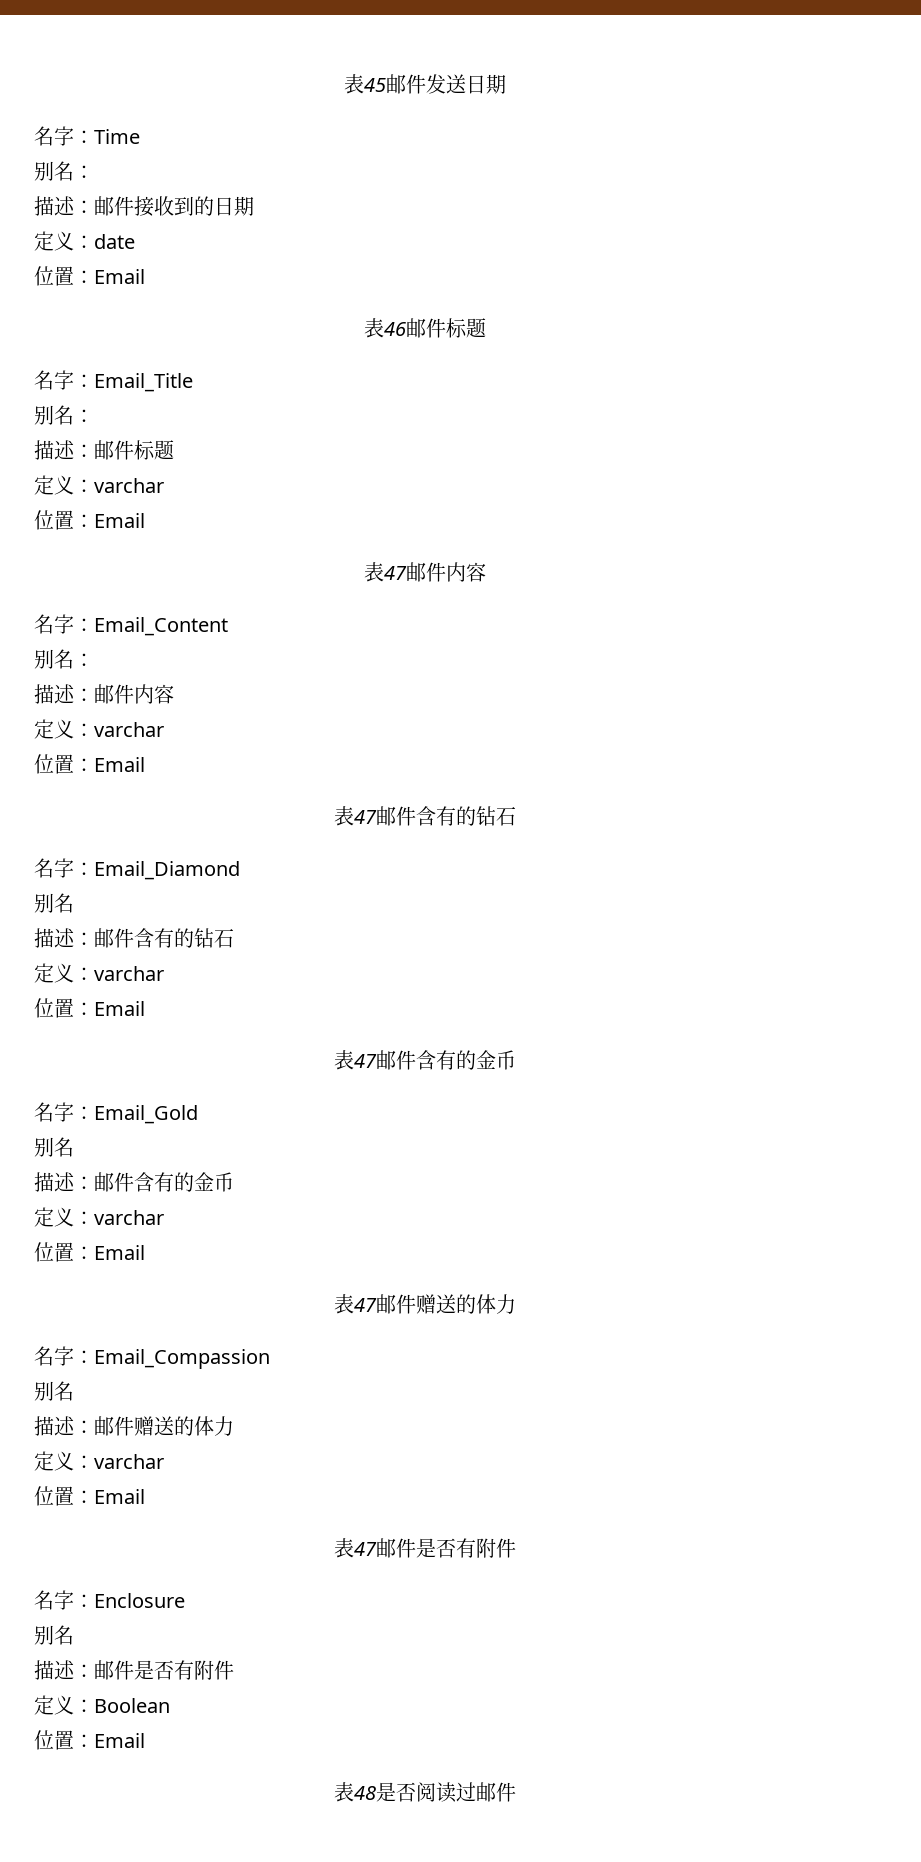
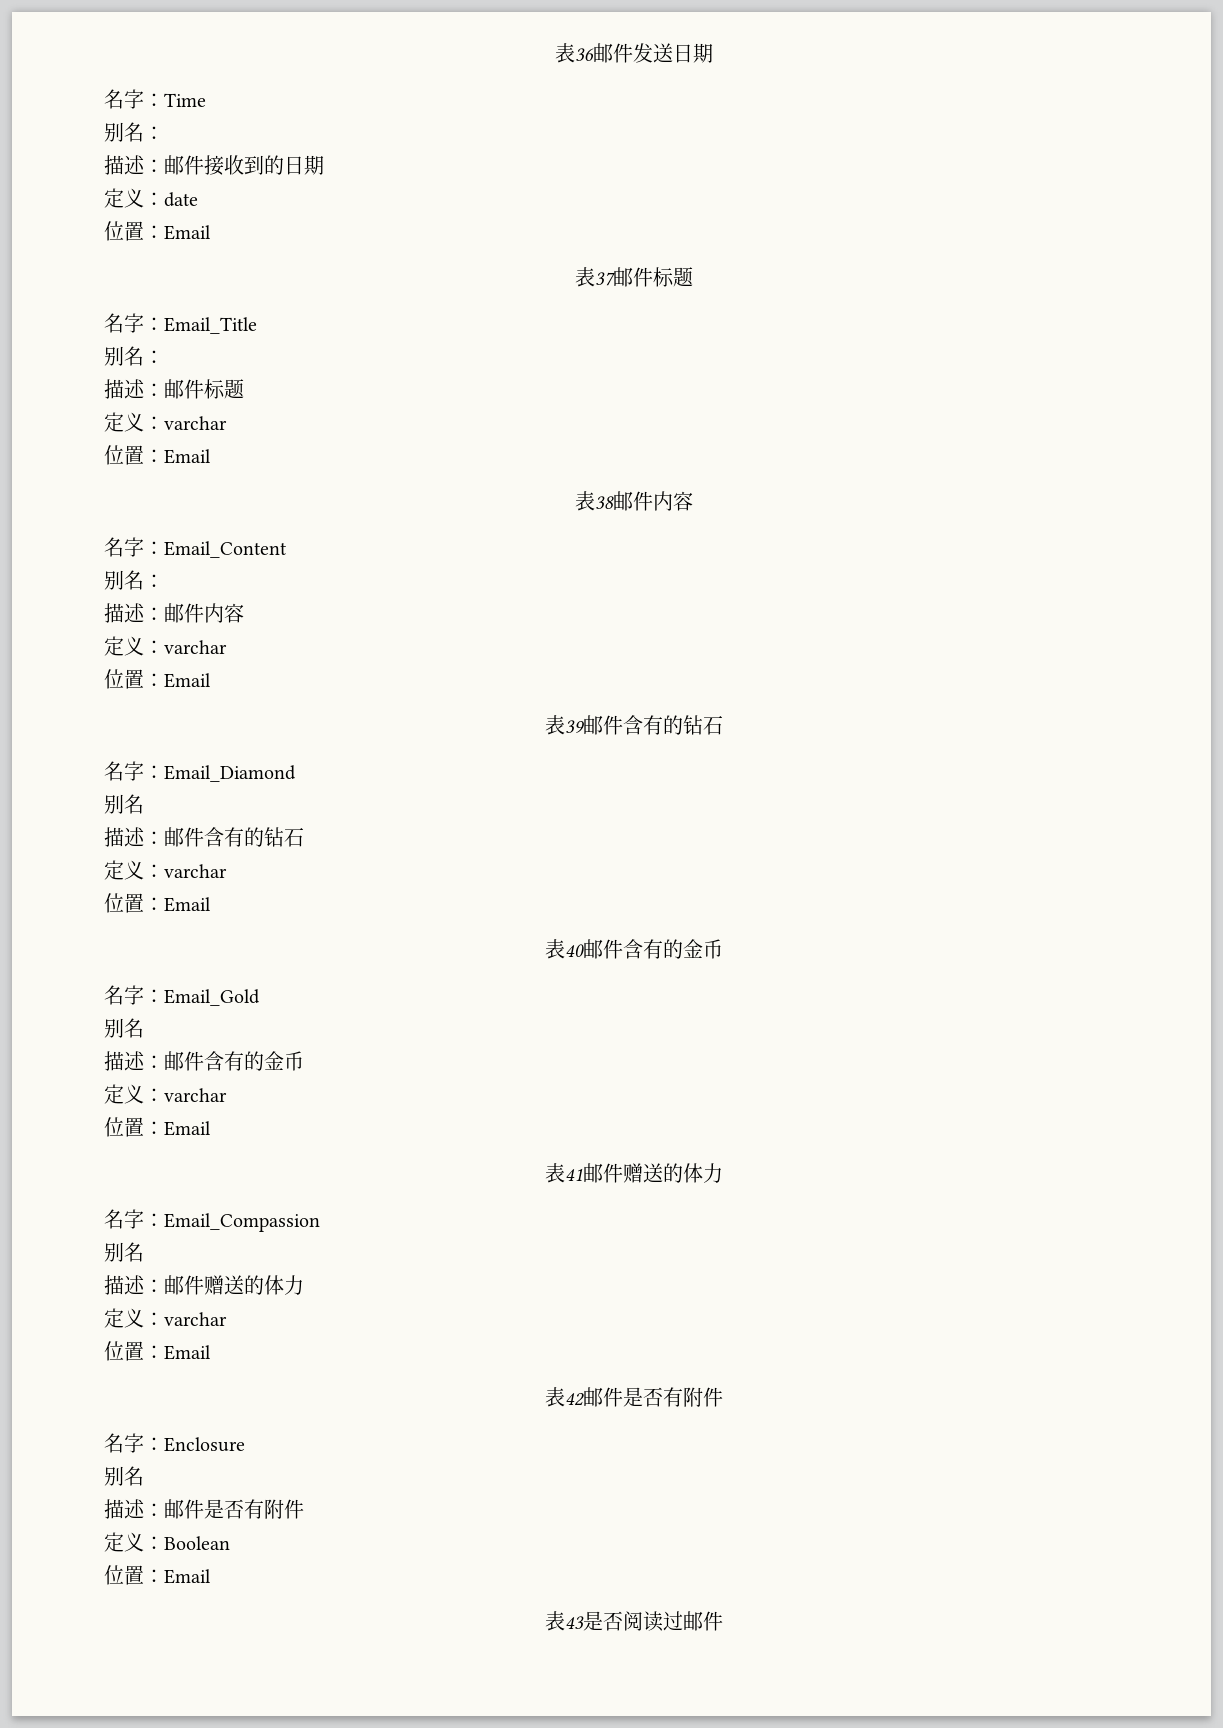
- 表45邮件发送日期
+ 表36邮件发送日期
- 表46邮件标题
+ 表37邮件标题
- 表47邮件内容
+ 表38邮件内容
- 表47邮件含有的钻石
+ 表39邮件含有的钻石
- 表47邮件含有的金币
+ 表40邮件含有的金币
- 表47邮件赠送的体力
+ 表41邮件赠送的体力
- 表47邮件是否有附件
+ 表42邮件是否有附件
- 表48是否阅读过邮件
+ 表43是否阅读过邮件

